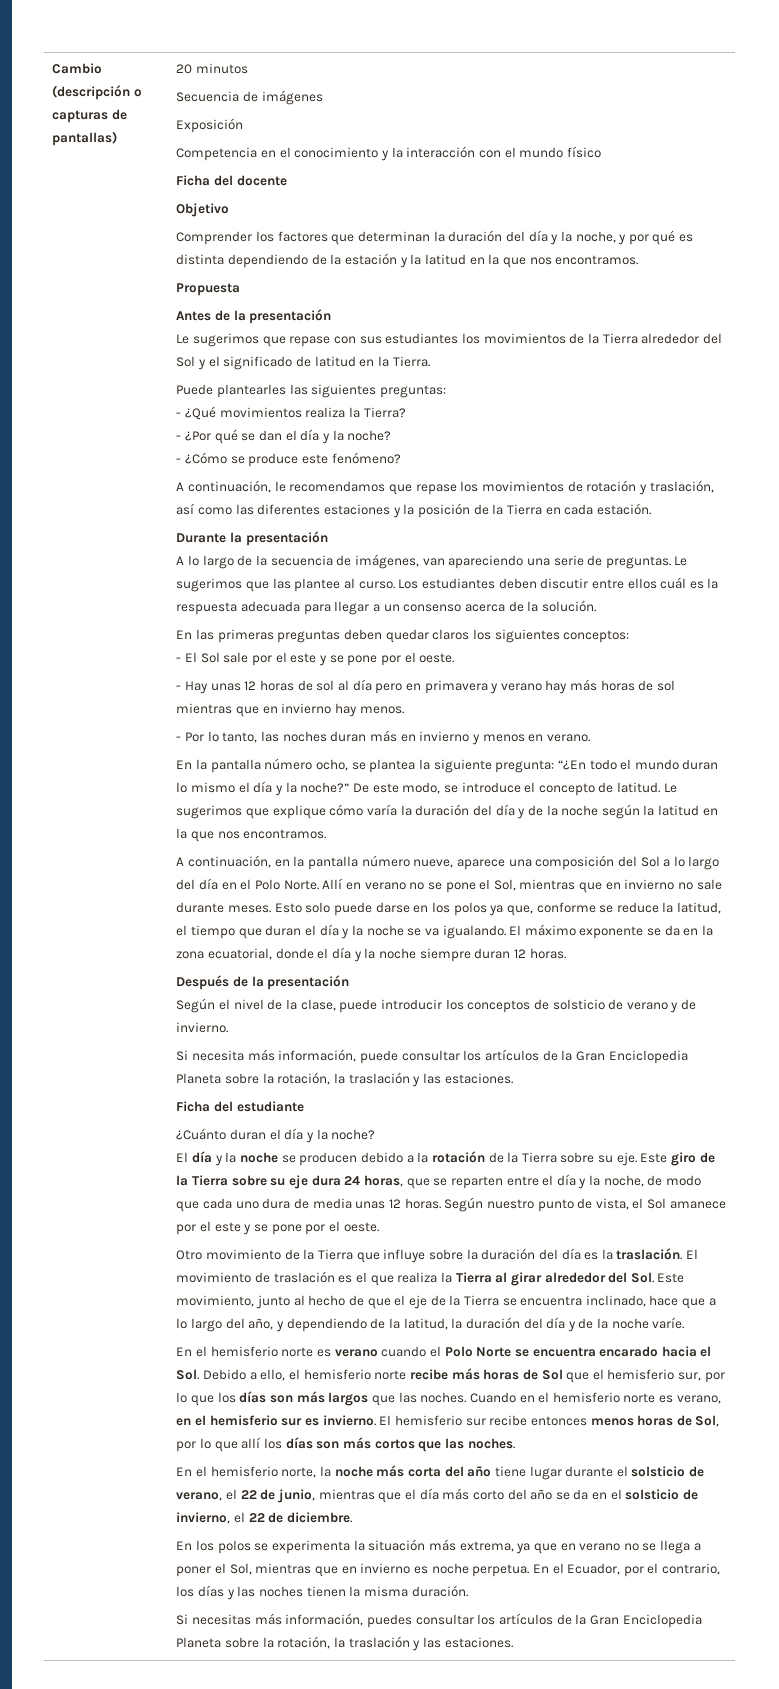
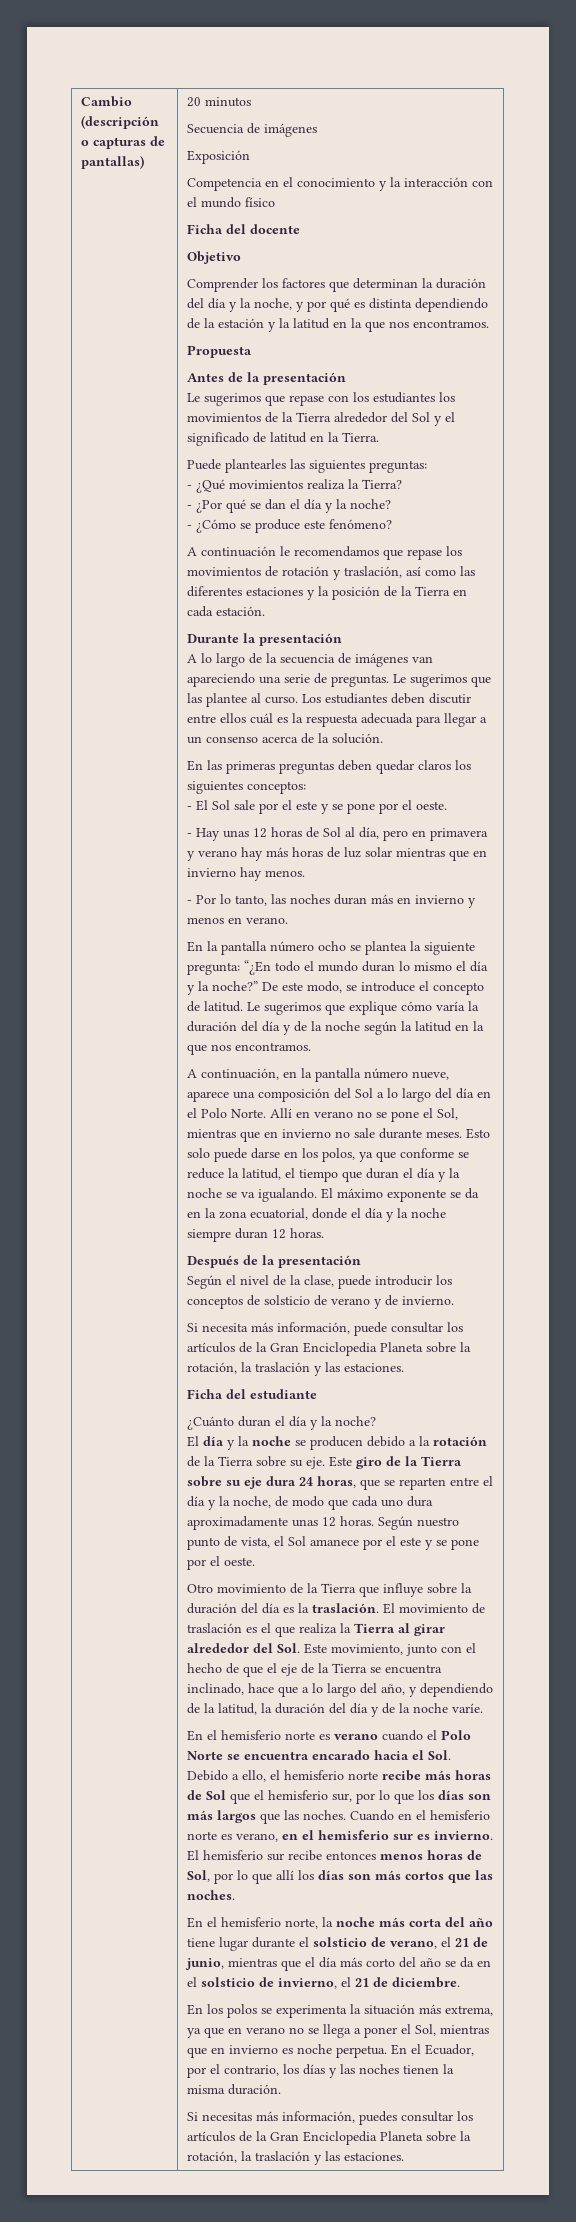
- Le sugerimos que repase con sus estudiantes los movimientos de la Tierra alrededor del Sol y el significado de latitud en la Tierra.
+ Le sugerimos que repase con los estudiantes los movimientos de la Tierra alrededor del Sol y el significado de latitud en la Tierra.
- A continuación, le recomendamos que repase los movimientos de rotación y traslación, así como las diferentes estaciones y la posición de la Tierra en cada estación.
+ A continuación le recomendamos que repase los movimientos de rotación y traslación, así como las diferentes estaciones y la posición de la Tierra en cada estación.
- A lo largo de la secuencia de imágenes, van apareciendo una serie de preguntas.
+ A lo largo de la secuencia de imágenes van apareciendo una serie de preguntas.
- - Hay unas 12 horas de sol al día pero en primavera y verano hay más horas de sol mientras que en invierno hay menos.
+ - Hay unas 12 horas de Sol al día, pero en primavera y verano hay más horas de luz solar mientras que en invierno hay menos.
- En la pantalla número ocho, se plantea la siguiente pregunta: “¿En todo el mundo duran lo mismo el día y la noche?”
+ En la pantalla número ocho se plantea la siguiente pregunta: “¿En todo el mundo duran lo mismo el día y la noche?”
- Esto solo puede darse en los polos ya que, conforme se reduce la latitud, el tiempo que duran el día y la noche se va igualando.
+ Esto solo puede darse en los polos, ya que conforme se reduce la latitud, el tiempo que duran el día y la noche se va igualando.
- Este giro de la Tierra sobre su eje dura 24 horas, que se reparten entre el día y la noche, de modo que cada uno dura de media unas 12 horas.
+ Este giro de la Tierra sobre su eje dura 24 horas, que se reparten entre el día y la noche, de modo que cada uno dura aproximadamente unas 12 horas.
- El movimiento de traslación es el que realiza la Tierra al girar alrededor del Sol. Este movimiento, junto al hecho de que el eje de la Tierra se encuentra inclinado, hace que a lo largo del año, y dependiendo de la latitud, la duración del día y de la noche varíe.
+ El movimiento de traslación es el que realiza la Tierra al girar alrededor del Sol. Este movimiento, junto con el hecho de que el eje de la Tierra se encuentra inclinado, hace que a lo largo del año, y dependiendo de la latitud, la duración del día y de la noche varíe.
- En el hemisferio norte, la noche más corta del año tiene lugar durante el solsticio de verano, el 22 de junio, mientras que el día más corto del año se da en el solsticio de invierno, el 22 de diciembre.
+ En el hemisferio norte, la noche más corta del año tiene lugar durante el solsticio de verano, el 21 de junio, mientras que el día más corto del año se da en el solsticio de invierno, el 21 de diciembre.

